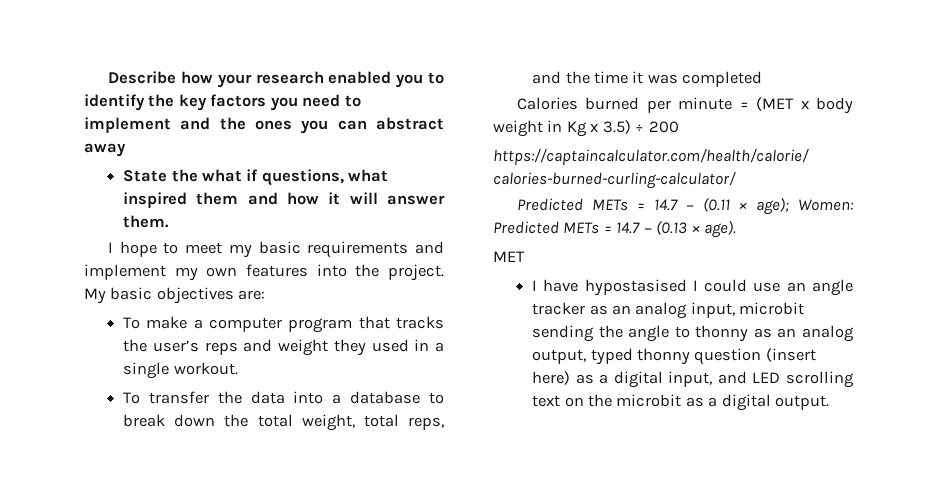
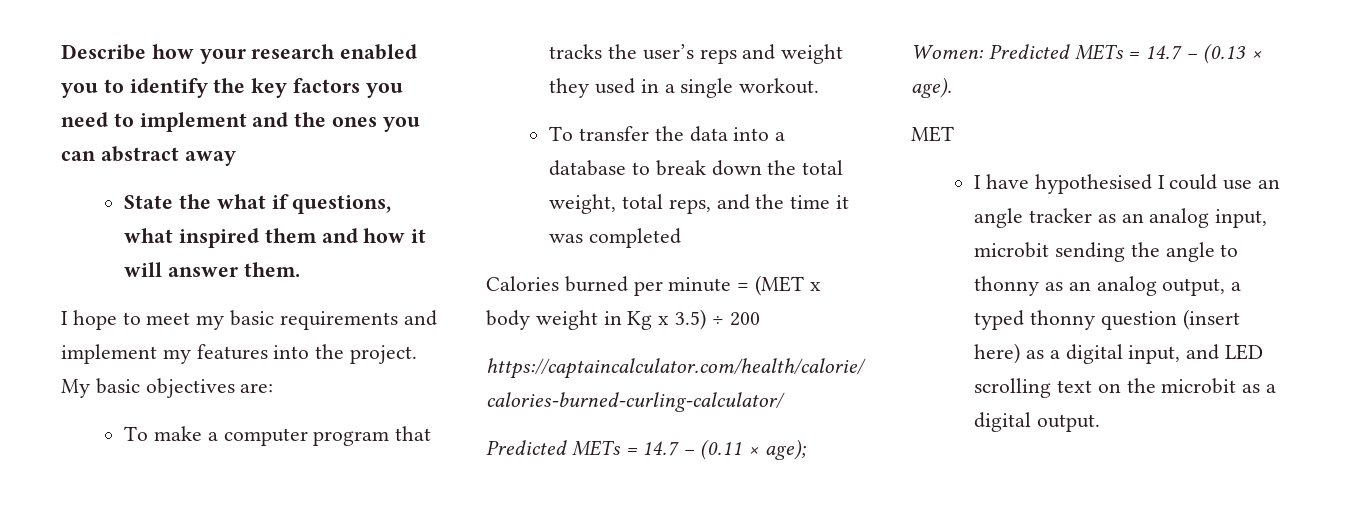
- I hope to meet my basic requirements and implement my own features into the project.
+ I hope to meet my basic requirements and implement my features into the project.
- I have hypostasised I could use an angle tracker as an analog input, microbit sending the angle to thonny as an analog output, typed thonny question (insert here) as a digital input, and LED scrolling text on the microbit as a digital output.
+ I have hypothesised I could use an angle tracker as an analog input, microbit sending the angle to thonny as an analog output, a typed thonny question (insert here) as a digital input, and LED scrolling text on the microbit as a digital output.

